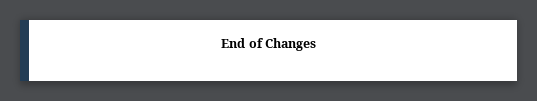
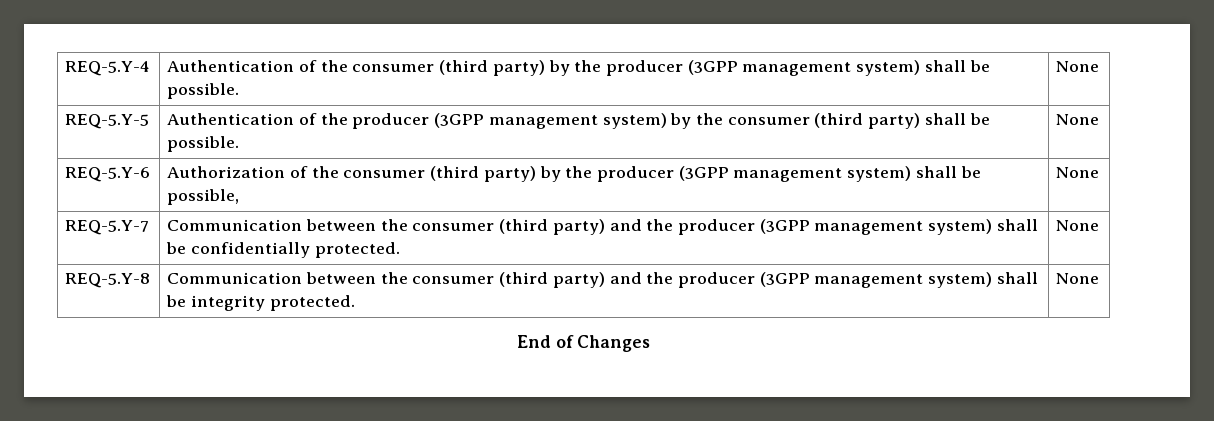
+ REQ-5.Y-4 | Authentication of the consumer (third party) by the producer (3GPP management system) shall be possible. | None
+ REQ-5.Y-5 | Authentication of the producer (3GPP management system) by the consumer (third party) shall be possible. | None
+ REQ-5.Y-6 | Authorization of the consumer (third party) by the producer (3GPP management system) shall be possible, | None
+ REQ-5.Y-7 | Communication between the consumer (third party) and the producer (3GPP management system) shall be confidentially protected. | None
+ REQ-5.Y-8 | Communication between the consumer (third party) and the producer (3GPP management system) shall be integrity protected. | None

